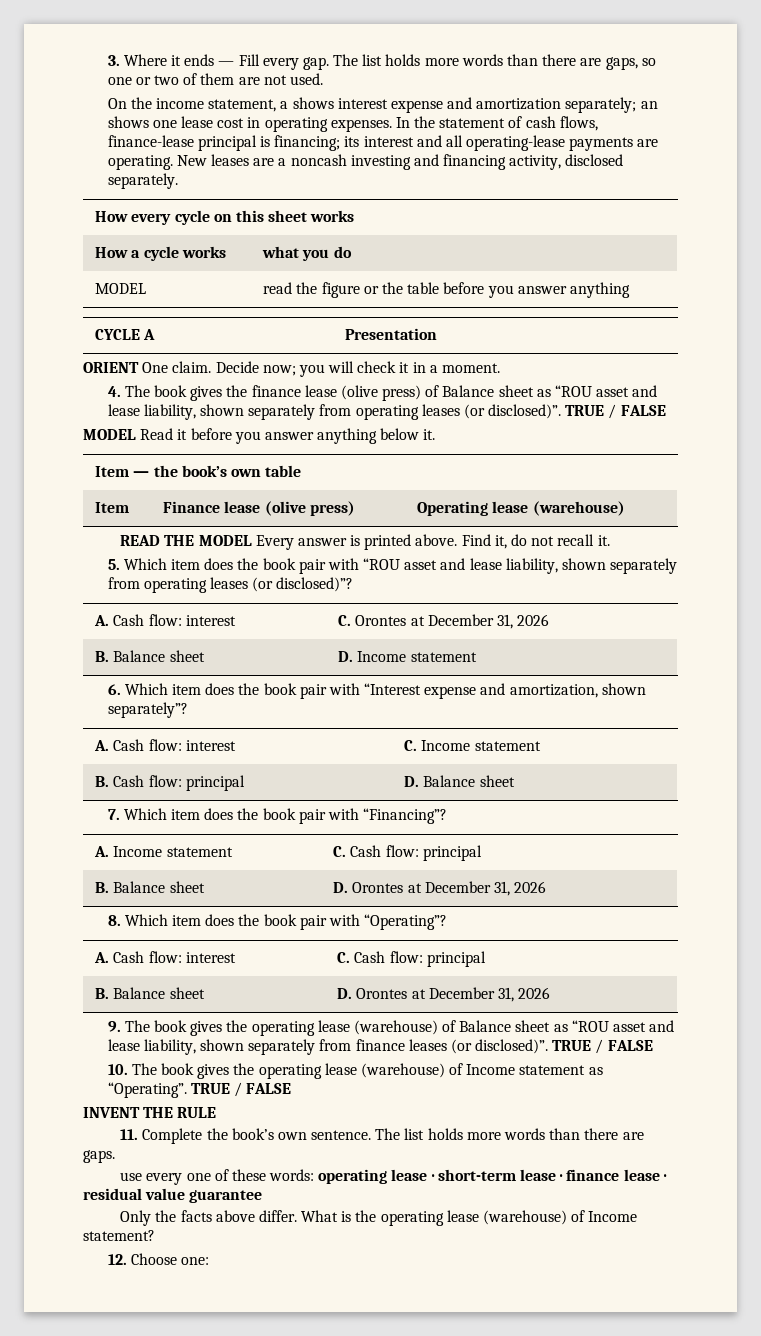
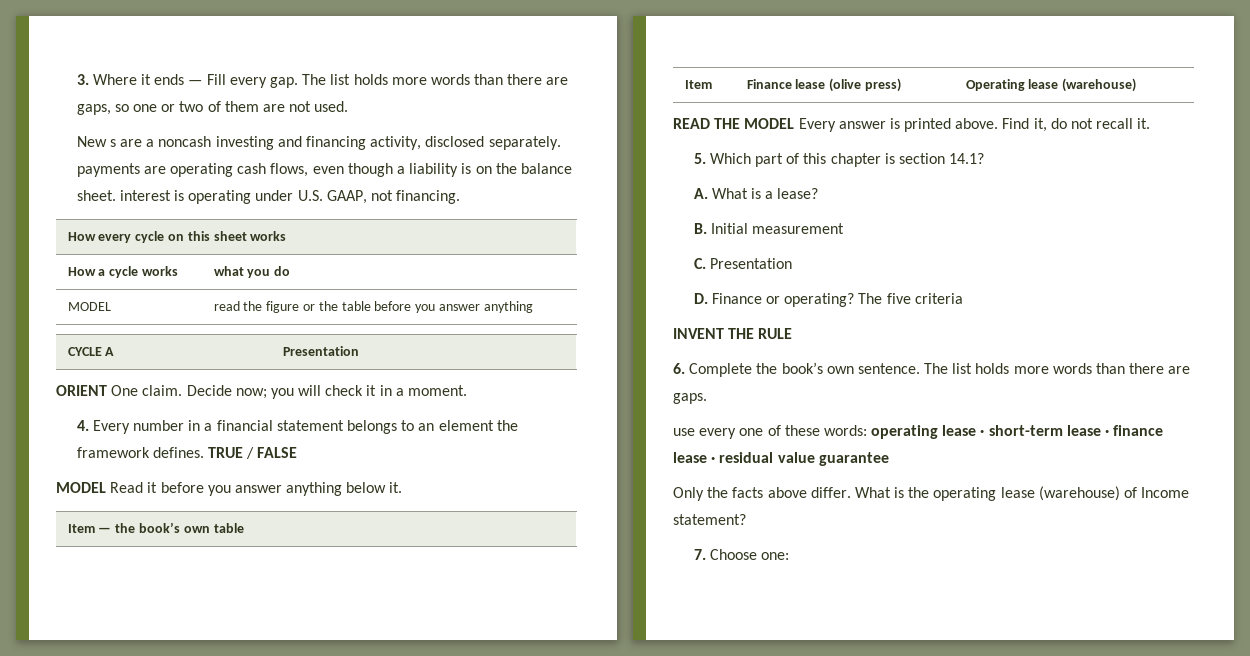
- On the income statement, a shows interest expense and amortization separately; an shows one lease cost in operating expenses. In the statement of cash flows, finance-lease principal is financing; its interest and all operating-lease payments are operating. New leases are a noncash investing and financing activity, disclosed separately.
+ New s are a noncash investing and financing activity, disclosed separately. payments are operating cash flows, even though a liability is on the balance sheet. interest is operating under U.S. GAAP, not financing.
- 4. The book gives the finance lease (olive press) of Balance sheet as “ROU asset and lease liability, shown separately from operating leases (or disclosed)”.
+ 4. Every number in a financial statement belongs to an element the framework defines.
- 5. Which item does the book pair with “ROU asset and lease liability, shown separately from operating leases (or disclosed)”?
- A. Cash flow: interest | C. Orontes at December 31, 2026
- B. Balance sheet | D. Income statement
- 6. Which item does the book pair with “Interest expense and amortization, shown separately”?
- A. Cash flow: interest | C. Income statement
- B. Cash flow: principal | D. Balance sheet
- 7. Which item does the book pair with “Financing”?
- A. Income statement | C. Cash flow: principal
- B. Balance sheet | D. Orontes at December 31, 2026
- 8. Which item does the book pair with “Operating”?
- A. Cash flow: interest | C. Cash flow: principal
- B. Balance sheet | D. Orontes at December 31, 2026
- 9. The book gives the operating lease (warehouse) of Balance sheet as “ROU asset and lease liability, shown separately from finance leases (or disclosed)”. TRUE / FALSE
- 10. The book gives the operating lease (warehouse) of Income statement as “Operating”. TRUE / FALSE
+ 5. Which part of this chapter is section 14.1?
+ A. What is a lease?
+ B. Initial measurement
+ C. Presentation
+ D. Finance or operating? The five criteria
- 11. Complete the book’s own sentence.
+ 6. Complete the book’s own sentence.
- 12. Choose one:
+ 7. Choose one:

